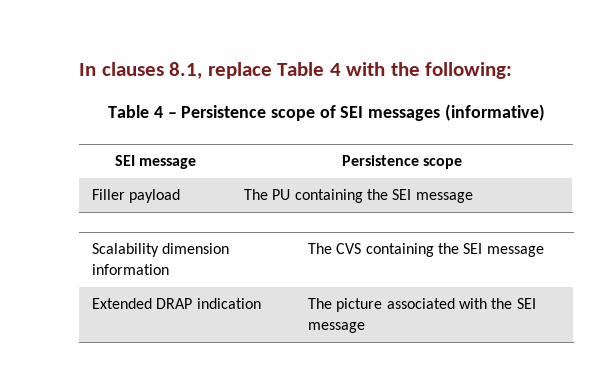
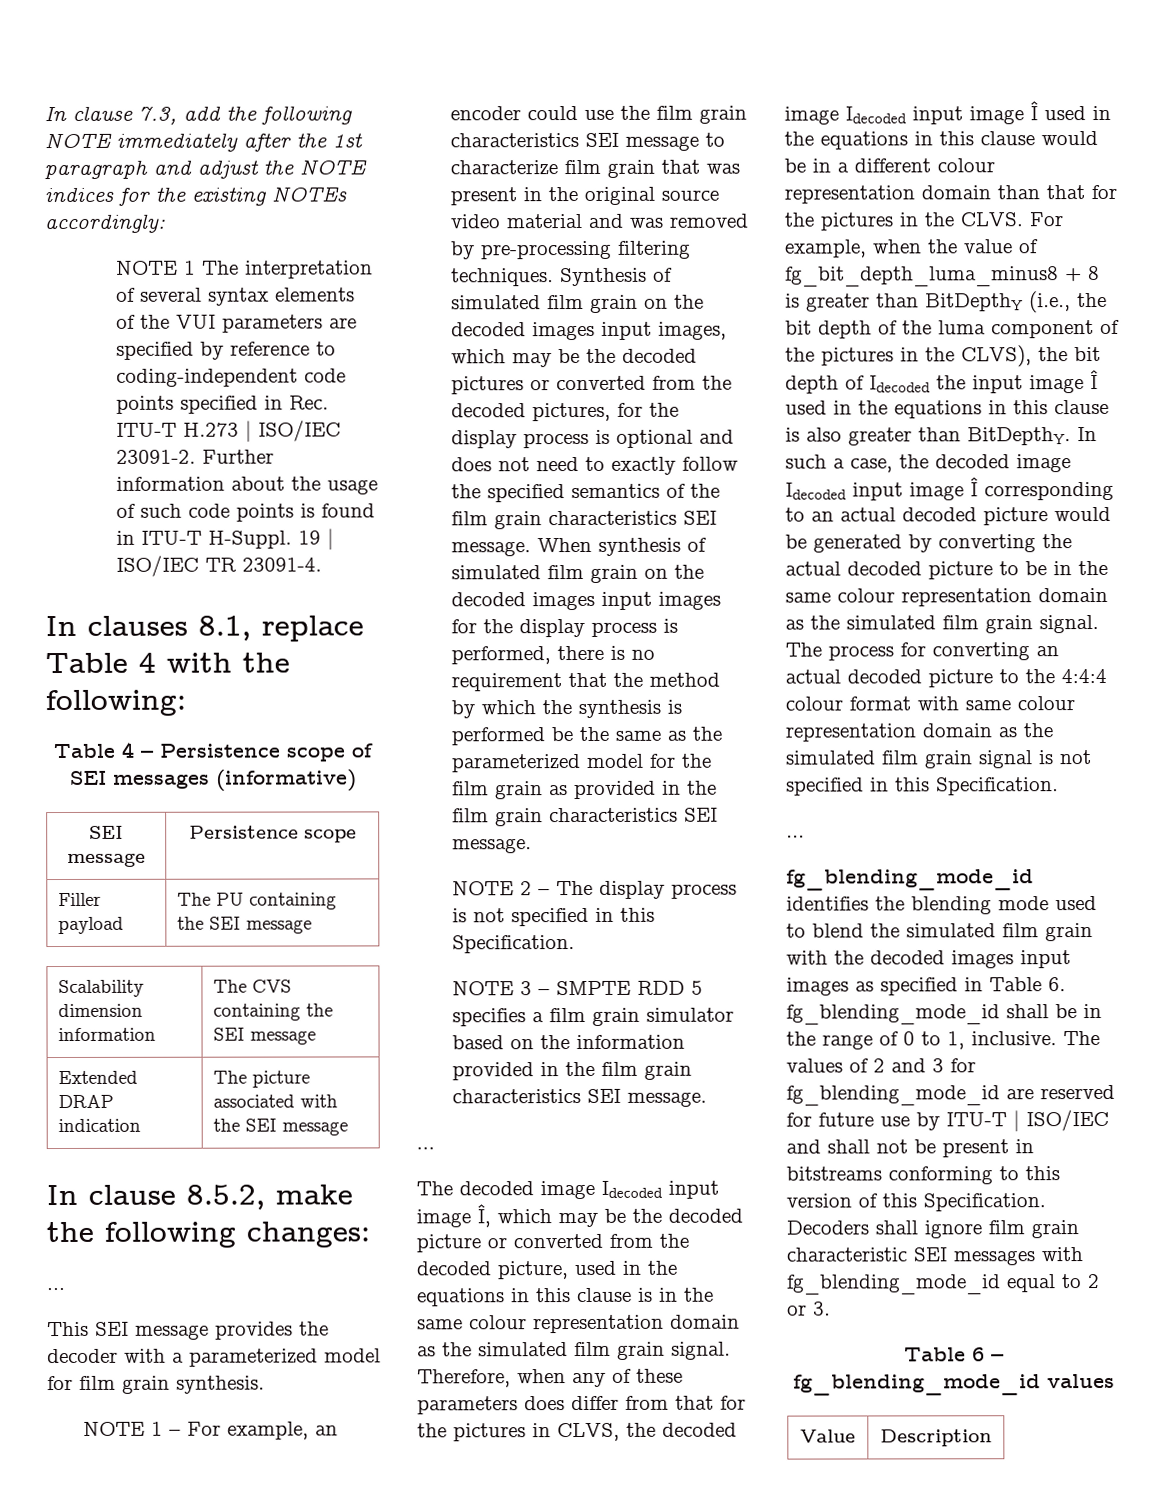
+ In clause 7.3, add the following NOTE immediately after the 1st paragraph and adjust the NOTE indices for the existing NOTEs accordingly:
+ NOTE 1 The interpretation of several syntax elements of the VUI parameters are specified by reference to coding-independent code points specified in Rec. ITU-T H.273 | ISO/IEC 23091-2. Further information about the usage of such code points is found in ITU-T H-Suppl. 19 | ISO/IEC TR 23091-4.
+ In clause 8.5.2, make the following changes:
+ ...
+ This SEI message provides the decoder with a parameterized model for film grain synthesis.
+ NOTE 1 – For example, an encoder could use the film grain characteristics SEI message to characterize film grain that was present in the original source video material and was removed by pre-processing filtering techniques. Synthesis of simulated film grain on the decoded images input images, which may be the decoded pictures or converted from the decoded pictures, for the display process is optional and does not need to exactly follow the specified semantics of the film grain characteristics SEI message. When synthesis of simulated film grain on the decoded images input images for the display process is performed, there is no requirement that the method by which the synthesis is performed be the same as the parameterized model for the film grain as provided in the film grain characteristics SEI message.
+ NOTE 2 – The display process is not specified in this Specification.
+ NOTE 3 – SMPTE RDD 5 specifies a film grain simulator based on the information provided in the film grain characteristics SEI message.
+ ...
+ The decoded image Idecoded input image Î, which may be the decoded picture or converted from the decoded picture, used in the equations in this clause is in the same colour representation domain as the simulated film grain signal. Therefore, when any of these parameters does differ from that for the pictures in CLVS, the decoded image Idecoded input image Î used in the equations in this clause would be in a different colour representation domain than that for the pictures in the CLVS. For example, when the value of fg_bit_depth_luma_minus8 + 8 is greater than BitDepthY (i.e., the bit depth of the luma component of the pictures in the CLVS), the bit depth of Idecoded the input image Î used in the equations in this clause is also greater than BitDepthY. In such a case, the decoded image Idecoded input image Î corresponding to an actual decoded picture would be generated by converting the actual decoded picture to be in the same colour representation domain as the simulated film grain signal. The process for converting an actual decoded picture to the 4:4:4 colour format with same colour representation domain as the simulated film grain signal is not specified in this Specification.
+ ...
+ fg_blending_mode_id identifies the blending mode used to blend the simulated film grain with the decoded images input images as specified in Table 6. fg_blending_mode_id shall be in the range of 0 to 1, inclusive. The values of 2 and 3 for fg_blending_mode_id are reserved for future use by ITU-T | ISO/IEC and shall not be present in bitstreams conforming to this version of this Specification. Decoders shall ignore film grain characteristic SEI messages with fg_blending_mode_id equal to 2 or 3.
+ Table 6 – fg_blending_mode_id values
+ Value | Description

